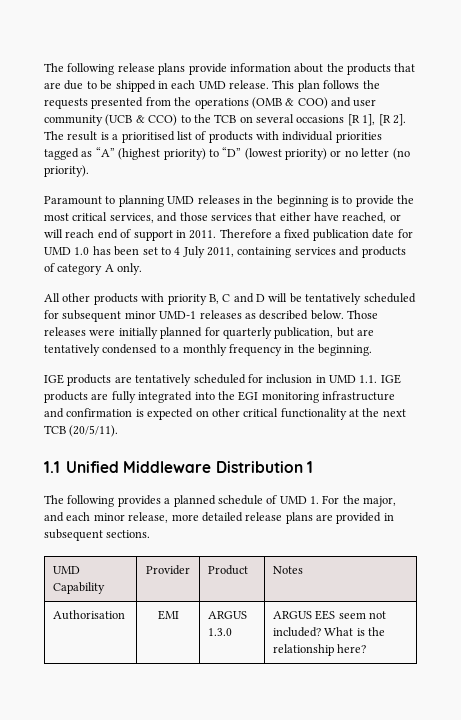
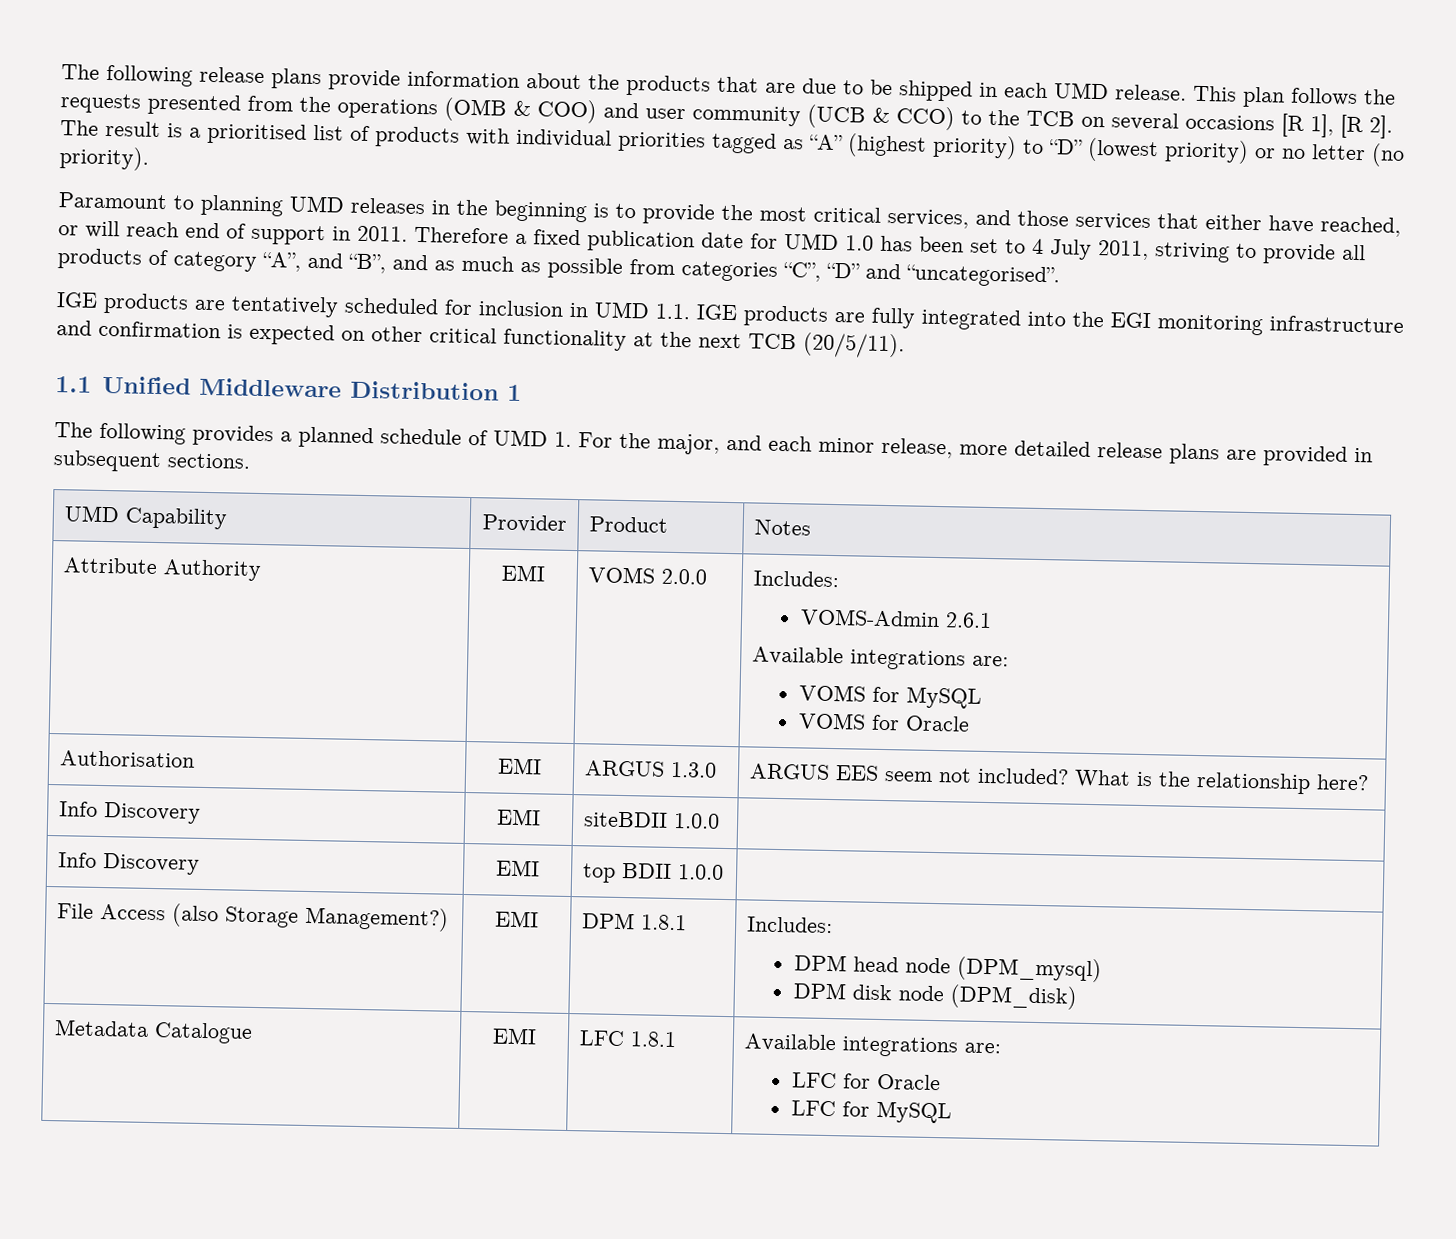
- Therefore a fixed publication date for UMD 1.0 has been set to 4 July 2011, containing services and products of category A only.
- All other products with priority B, C and D will be tentatively scheduled for subsequent minor UMD-1 releases as described below. Those releases were initially planned for quarterly publication, but are tentatively condensed to a monthly frequency in the beginning.
+ Therefore a fixed publication date for UMD 1.0 has been set to 4 July 2011, striving to provide all products of category “A”, and “B”, and as much as possible from categories “C”, “D” and “uncategorised”.
+ Attribute Authority | EMI | VOMS 2.0.0 | Includes:
+ VOMS-Admin 2.6.1
+ Available integrations are:
+ VOMS for MySQL
+ VOMS for Oracle
+ Info Discovery | EMI | siteBDII 1.0.0 |
+ Info Discovery | EMI | top BDII 1.0.0 |
+ File Access (also Storage Management?) | EMI | DPM 1.8.1 | Includes:
+ DPM head node (DPM_mysql)
+ DPM disk node (DPM_disk)
+ Metadata Catalogue | EMI | LFC 1.8.1 | Available integrations are:
+ LFC for Oracle
+ LFC for MySQL

